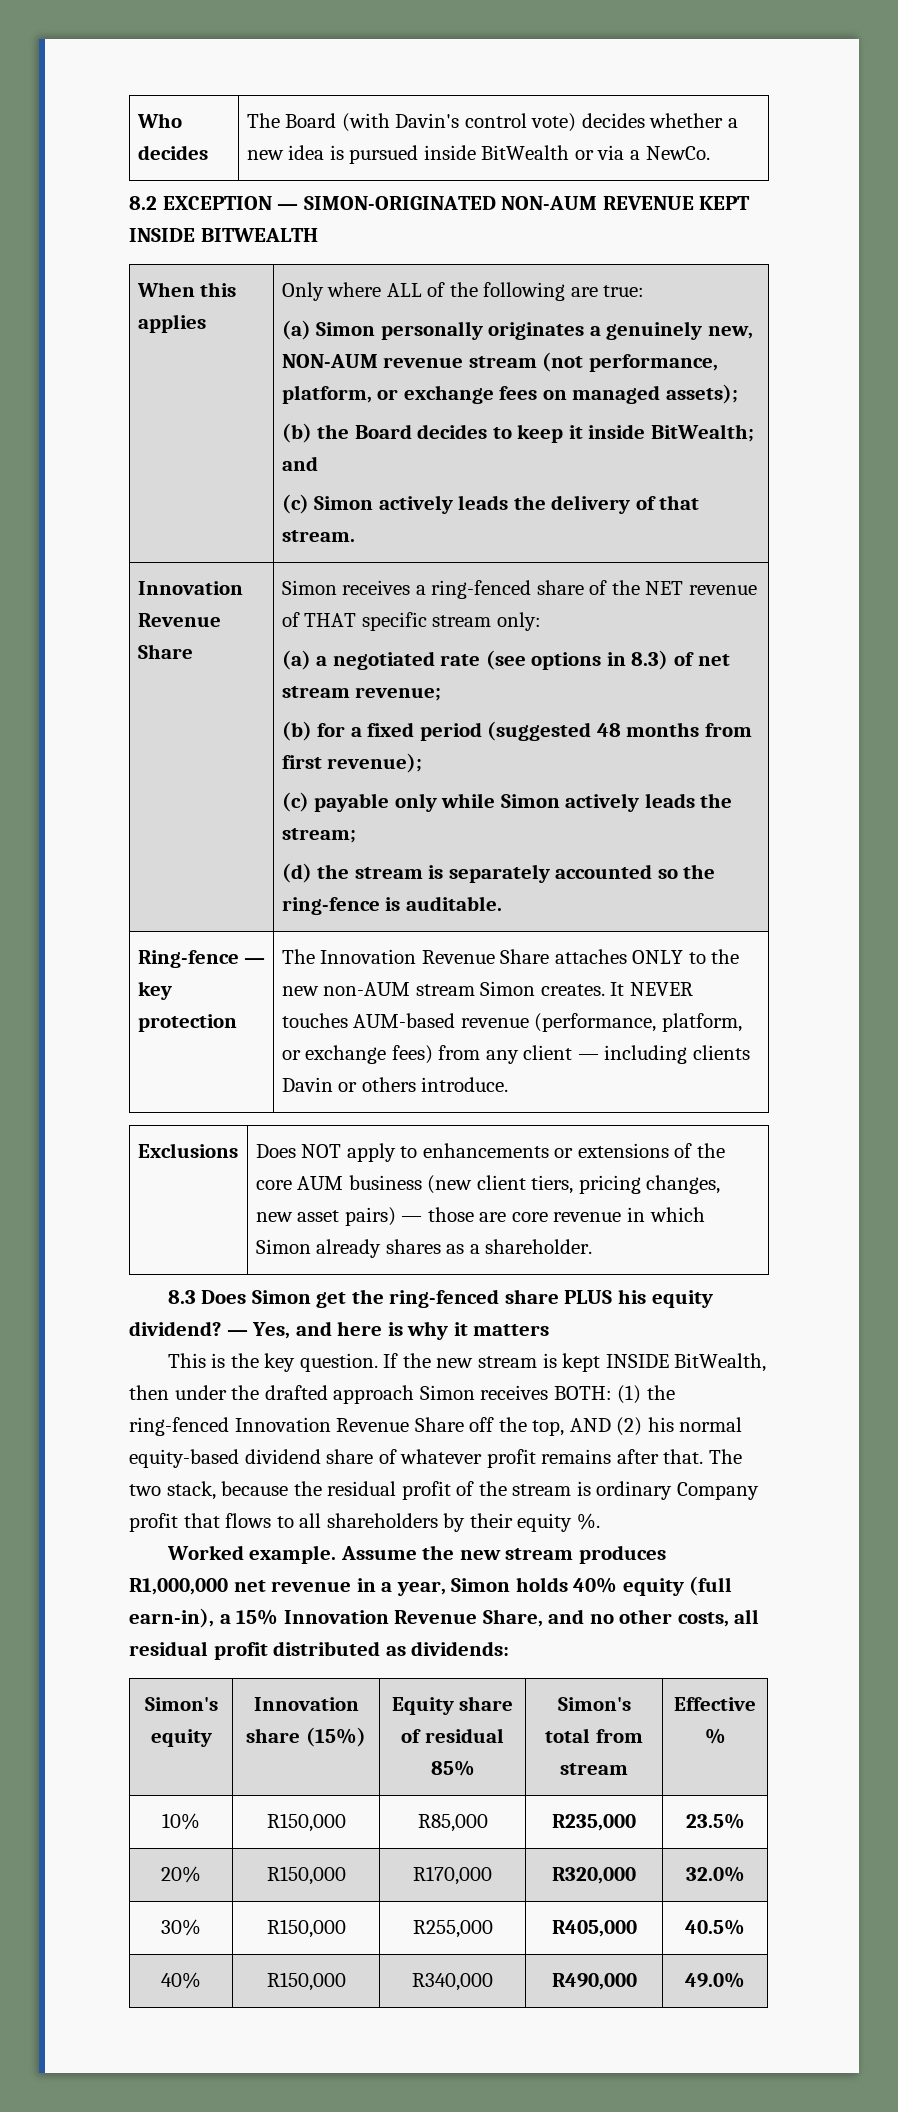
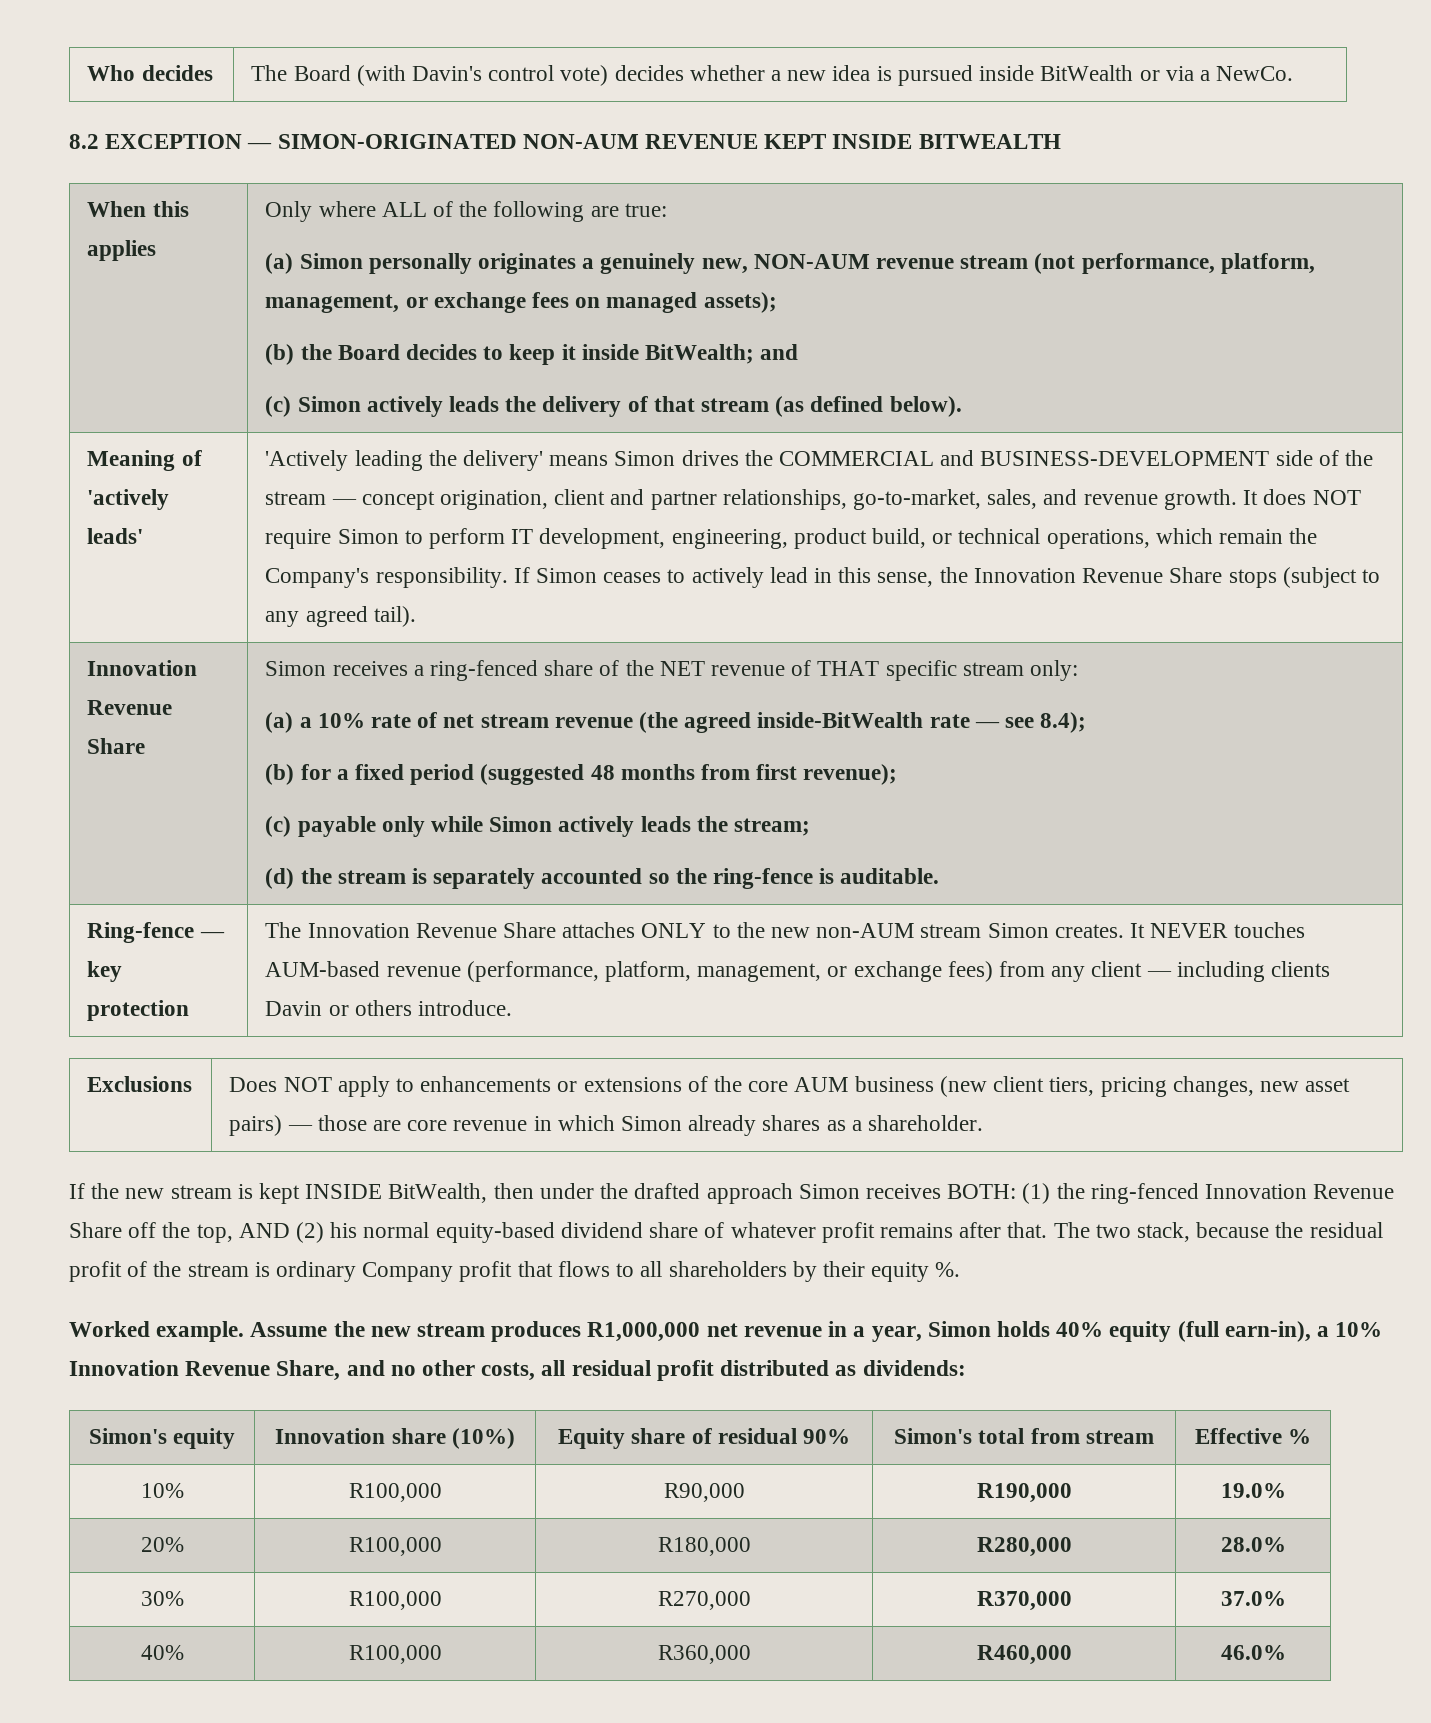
- (a) Simon personally originates a genuinely new, NON-AUM revenue stream (not performance, platform, or exchange fees on managed assets);
+ (a) Simon personally originates a genuinely new, NON-AUM revenue stream (not performance, platform, management, or exchange fees on managed assets);
- (c) Simon actively leads the delivery of that stream.
+ (c) Simon actively leads the delivery of that stream (as defined below).
+ Meaning of 'actively leads' | 'Actively leading the delivery' means Simon drives the COMMERCIAL and BUSINESS-DEVELOPMENT side of the stream — concept origination, client and partner relationships, go-to-market, sales, and revenue growth. It does NOT require Simon to perform IT development, engineering, product build, or technical operations, which remain the Company's responsibility. If Simon ceases to actively lead in this sense, the Innovation Revenue Share stops (subject to any agreed tail).
- (a) a negotiated rate (see options in 8.3) of net stream revenue;
+ (a) a 10% rate of net stream revenue (the agreed inside-BitWealth rate — see 8.4);
- Ring-fence — key protection | The Innovation Revenue Share attaches ONLY to the new non-AUM stream Simon creates. It NEVER touches AUM-based revenue (performance, platform, or exchange fees) from any client — including clients Davin or others introduce.
+ Ring-fence — key protection | The Innovation Revenue Share attaches ONLY to the new non-AUM stream Simon creates. It NEVER touches AUM-based revenue (performance, platform, management, or exchange fees) from any client — including clients Davin or others introduce.
- 8.3 Does Simon get the ring-fenced share PLUS his equity dividend? — Yes, and here is why it matters
- This is the key question.
- Assume the new stream produces R1,000,000 net revenue in a year, Simon holds 40% equity (full earn-in), a 15% Innovation Revenue Share, and no other costs, all residual profit distributed as dividends:
+ Assume the new stream produces R1,000,000 net revenue in a year, Simon holds 40% equity (full earn-in), a 10% Innovation Revenue Share, and no other costs, all residual profit distributed as dividends:
- Simon's equity | Innovation share (15%) | Equity share of residual 85% | Simon's total from stream | Effective %
+ Simon's equity | Innovation share (10%) | Equity share of residual 90% | Simon's total from stream | Effective %
- 10% | R150,000 | R85,000 | R235,000 | 23.5%
- 20% | R150,000 | R170,000 | R320,000 | 32.0%
- 30% | R150,000 | R255,000 | R405,000 | 40.5%
- 40% | R150,000 | R340,000 | R490,000 | 49.0%
+ 10% | R100,000 | R90,000 | R190,000 | 19.0%
+ 20% | R100,000 | R180,000 | R280,000 | 28.0%
+ 30% | R100,000 | R270,000 | R370,000 | 37.0%
+ 40% | R100,000 | R360,000 | R460,000 | 46.0%

